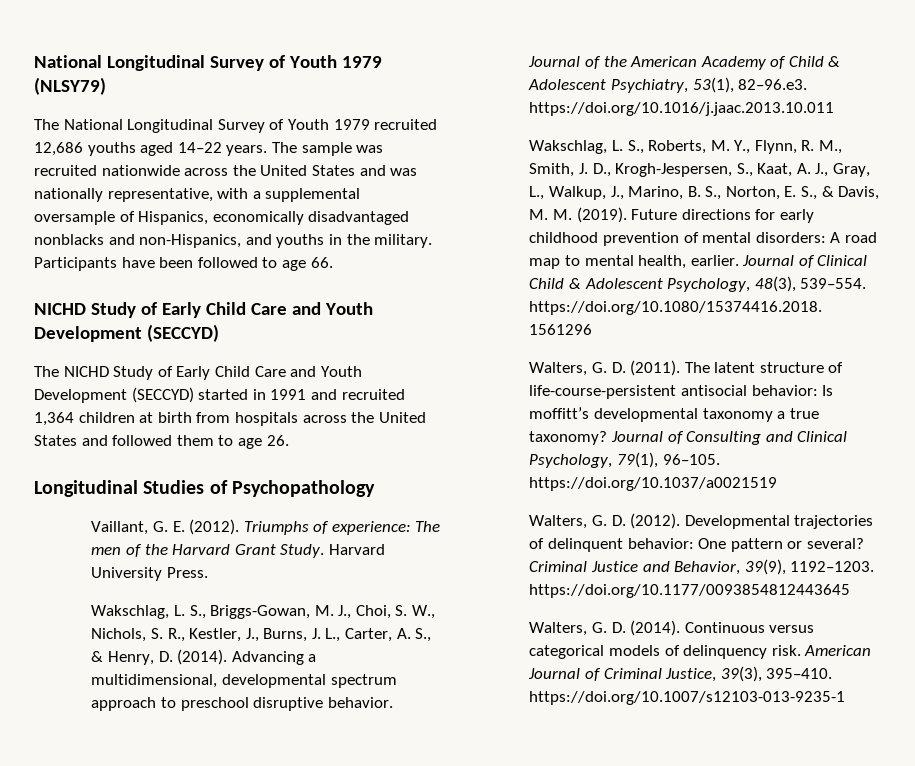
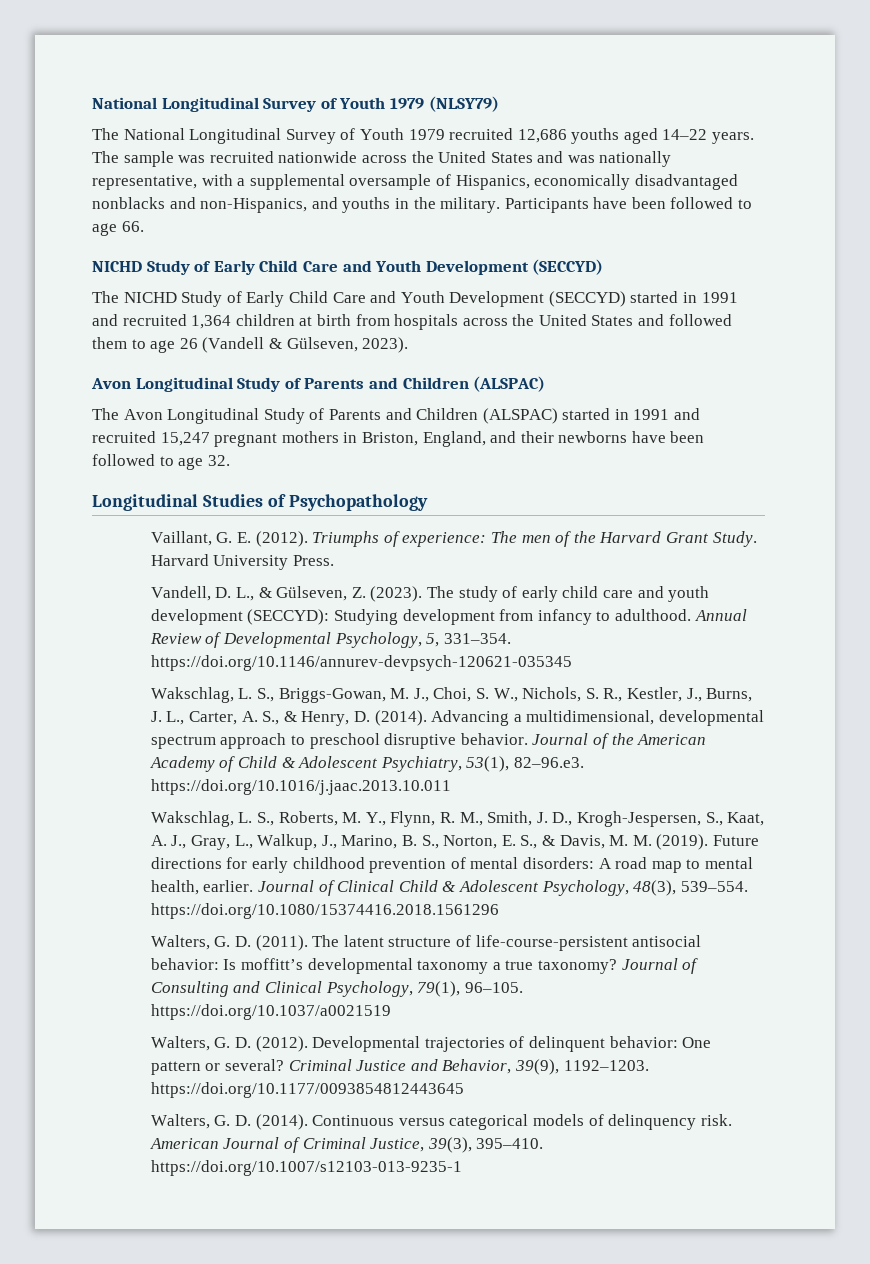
- The NICHD Study of Early Child Care and Youth Development (SECCYD) started in 1991 and recruited 1,364 children at birth from hospitals across the United States and followed them to age 26.
+ The NICHD Study of Early Child Care and Youth Development (SECCYD) started in 1991 and recruited 1,364 children at birth from hospitals across the United States and followed them to age 26 (Vandell & Gülseven, 2023).
+ Avon Longitudinal Study of Parents and Children (ALSPAC)
+ The Avon Longitudinal Study of Parents and Children (ALSPAC) started in 1991 and recruited 15,247 pregnant mothers in Briston, England, and their newborns have been followed to age 32.
+ Vandell, D. L., & Gülseven, Z. (2023). The study of early child care and youth development (SECCYD): Studying development from infancy to adulthood. Annual Review of Developmental Psychology, 5, 331–354. https://doi.org/10.1146/annurev-devpsych-120621-035345

